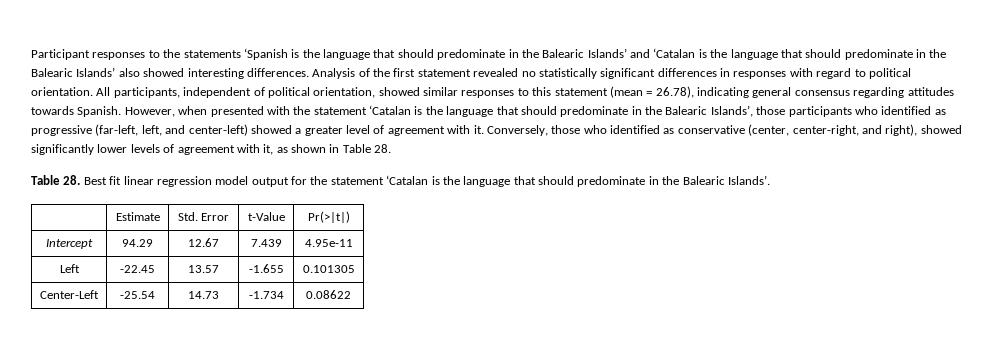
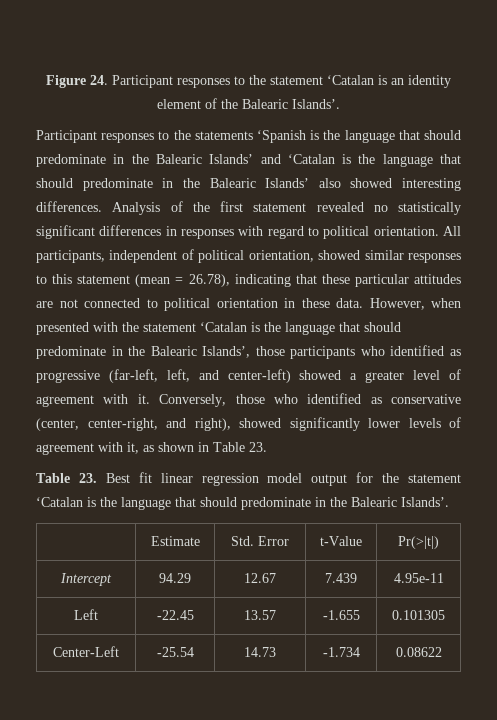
+ Figure 24. Participant responses to the statement ‘Catalan is an identity element of the Balearic Islands’.
- All participants, independent of political orientation, showed similar responses to this statement (mean = 26.78), indicating general consensus regarding attitudes towards Spanish.
+ All participants, independent of political orientation, showed similar responses to this statement (mean = 26.78), indicating that these particular attitudes are not connected to political orientation in these data.
- Conversely, those who identified as conservative (center, center-right, and right), showed significantly lower levels of agreement with it, as shown in Table 28.
- Table 28. Best fit linear regression model output for the statement ‘Catalan is the language that should predominate in the Balearic Islands’.
+ Conversely, those who identified as conservative (center, center-right, and right), showed significantly lower levels of agreement with it, as shown in Table 23.
+ Table 23. Best fit linear regression model output for the statement ‘Catalan is the language that should predominate in the Balearic Islands’.

